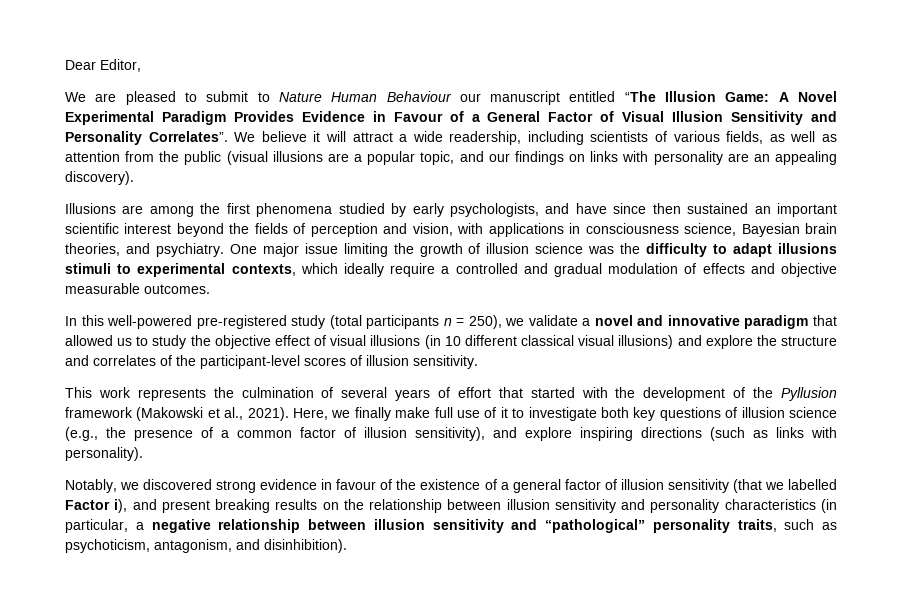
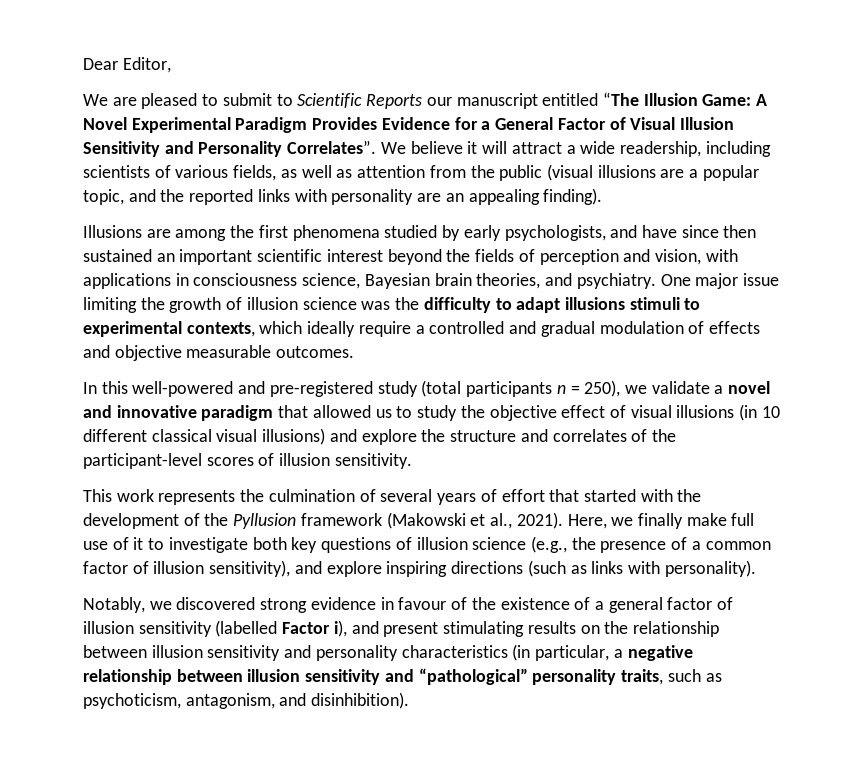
- We are pleased to submit to Nature Human Behaviour our manuscript entitled “The Illusion Game: A Novel Experimental Paradigm Provides Evidence in Favour of a General Factor of Visual Illusion Sensitivity and Personality Correlates”.
+ We are pleased to submit to Scientific Reports our manuscript entitled “The Illusion Game: A Novel Experimental Paradigm Provides Evidence for a General Factor of Visual Illusion Sensitivity and Personality Correlates”.
- We believe it will attract a wide readership, including scientists of various fields, as well as attention from the public (visual illusions are a popular topic, and our findings on links with personality are an appealing discovery).
+ We believe it will attract a wide readership, including scientists of various fields, as well as attention from the public (visual illusions are a popular topic, and the reported links with personality are an appealing finding).
- In this well-powered pre-registered study (total participants n = 250), we validate a novel and innovative paradigm that allowed us to study the objective effect of visual illusions (in 10 different classical visual illusions) and explore the structure and correlates of the participant-level scores of illusion sensitivity.
+ In this well-powered and pre-registered study (total participants n = 250), we validate a novel and innovative paradigm that allowed us to study the objective effect of visual illusions (in 10 different classical visual illusions) and explore the structure and correlates of the participant-level scores of illusion sensitivity.
- Notably, we discovered strong evidence in favour of the existence of a general factor of illusion sensitivity (that we labelled Factor i), and present breaking results on the relationship between illusion sensitivity and personality characteristics (in particular, a negative relationship between illusion sensitivity and “pathological” personality traits, such as psychoticism, antagonism, and disinhibition).
+ Notably, we discovered strong evidence in favour of the existence of a general factor of illusion sensitivity (labelled Factor i), and present stimulating results on the relationship between illusion sensitivity and personality characteristics (in particular, a negative relationship between illusion sensitivity and “pathological” personality traits, such as psychoticism, antagonism, and disinhibition).

